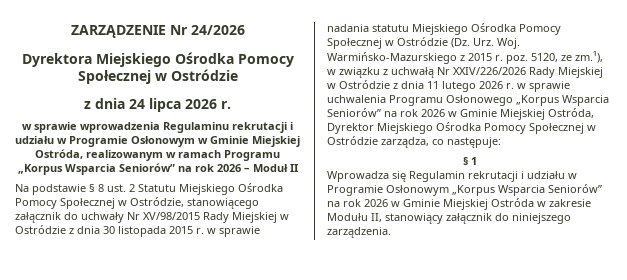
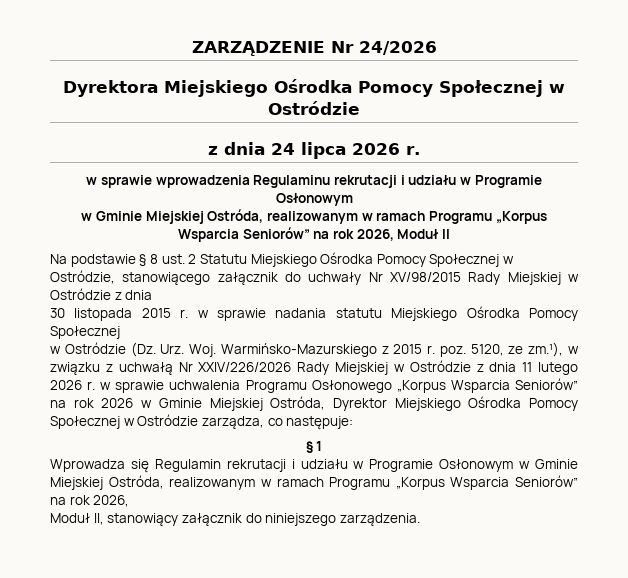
- w sprawie wprowadzenia Regulaminu rekrutacji i udziału w Programie Osłonowym w Gminie Miejskiej Ostróda, realizowanym w ramach Programu „Korpus Wsparcia Seniorów” na rok 2026 – Moduł II
+ w sprawie wprowadzenia Regulaminu rekrutacji i udziału w Programie Osłonowym
+ w Gminie Miejskiej Ostróda, realizowanym w ramach Programu „Korpus Wsparcia Seniorów” na rok 2026, Moduł II
- Na podstawie § 8 ust. 2 Statutu Miejskiego Ośrodka Pomocy Społecznej w Ostródzie, stanowiącego załącznik do uchwały Nr XV/98/2015 Rady Miejskiej w Ostródzie z dnia 30 listopada 2015 r. w sprawie nadania statutu Miejskiego Ośrodka Pomocy Społecznej w Ostródzie (Dz. Urz. Woj. Warmińsko-Mazurskiego z 2015 r. poz. 5120, ze zm.¹), w związku z uchwałą Nr XXIV/226/2026 Rady Miejskiej w Ostródzie z dnia 11 lutego 2026 r. w sprawie uchwalenia Programu Osłonowego „Korpus Wsparcia Seniorów” na rok 2026 w Gminie Miejskiej Ostróda, Dyrektor Miejskiego Ośrodka Pomocy Społecznej w Ostródzie zarządza, co następuje:
+ Na podstawie § 8 ust. 2 Statutu Miejskiego Ośrodka Pomocy Społecznej w Ostródzie, stanowiącego załącznik do uchwały Nr XV/98/2015 Rady Miejskiej w Ostródzie z dnia
+ 30 listopada 2015 r. w sprawie nadania statutu Miejskiego Ośrodka Pomocy Społecznej
+ w Ostródzie (Dz. Urz. Woj. Warmińsko-Mazurskiego z 2015 r. poz. 5120, ze zm.¹), w związku z uchwałą Nr XXIV/226/2026 Rady Miejskiej w Ostródzie z dnia 11 lutego 2026 r. w sprawie uchwalenia Programu Osłonowego „Korpus Wsparcia Seniorów” na rok 2026 w Gminie Miejskiej Ostróda, Dyrektor Miejskiego Ośrodka Pomocy Społecznej w Ostródzie zarządza, co następuje:
- Wprowadza się Regulamin rekrutacji i udziału w Programie Osłonowym „Korpus Wsparcia Seniorów” na rok 2026 w Gminie Miejskiej Ostróda w zakresie Modułu II, stanowiący załącznik do niniejszego zarządzenia.
+ Wprowadza się Regulamin rekrutacji i udziału w Programie Osłonowym w Gminie Miejskiej Ostróda, realizowanym w ramach Programu „Korpus Wsparcia Seniorów” na rok 2026,
+ Moduł II, stanowiący załącznik do niniejszego zarządzenia.

